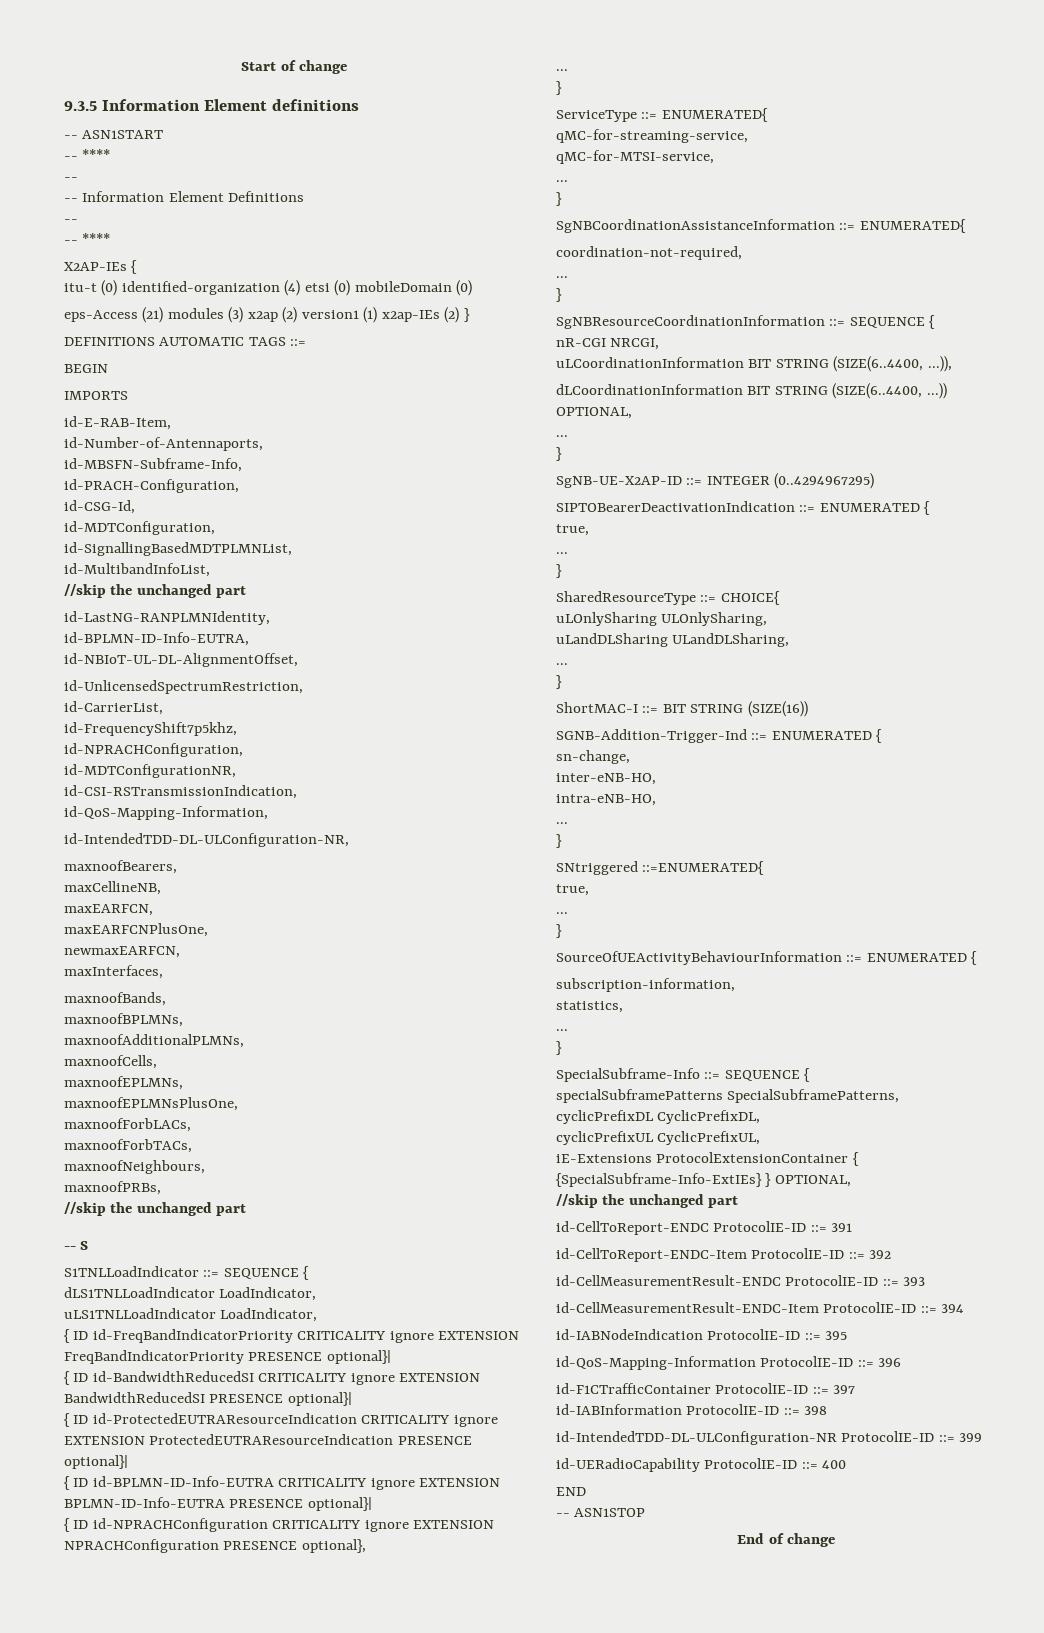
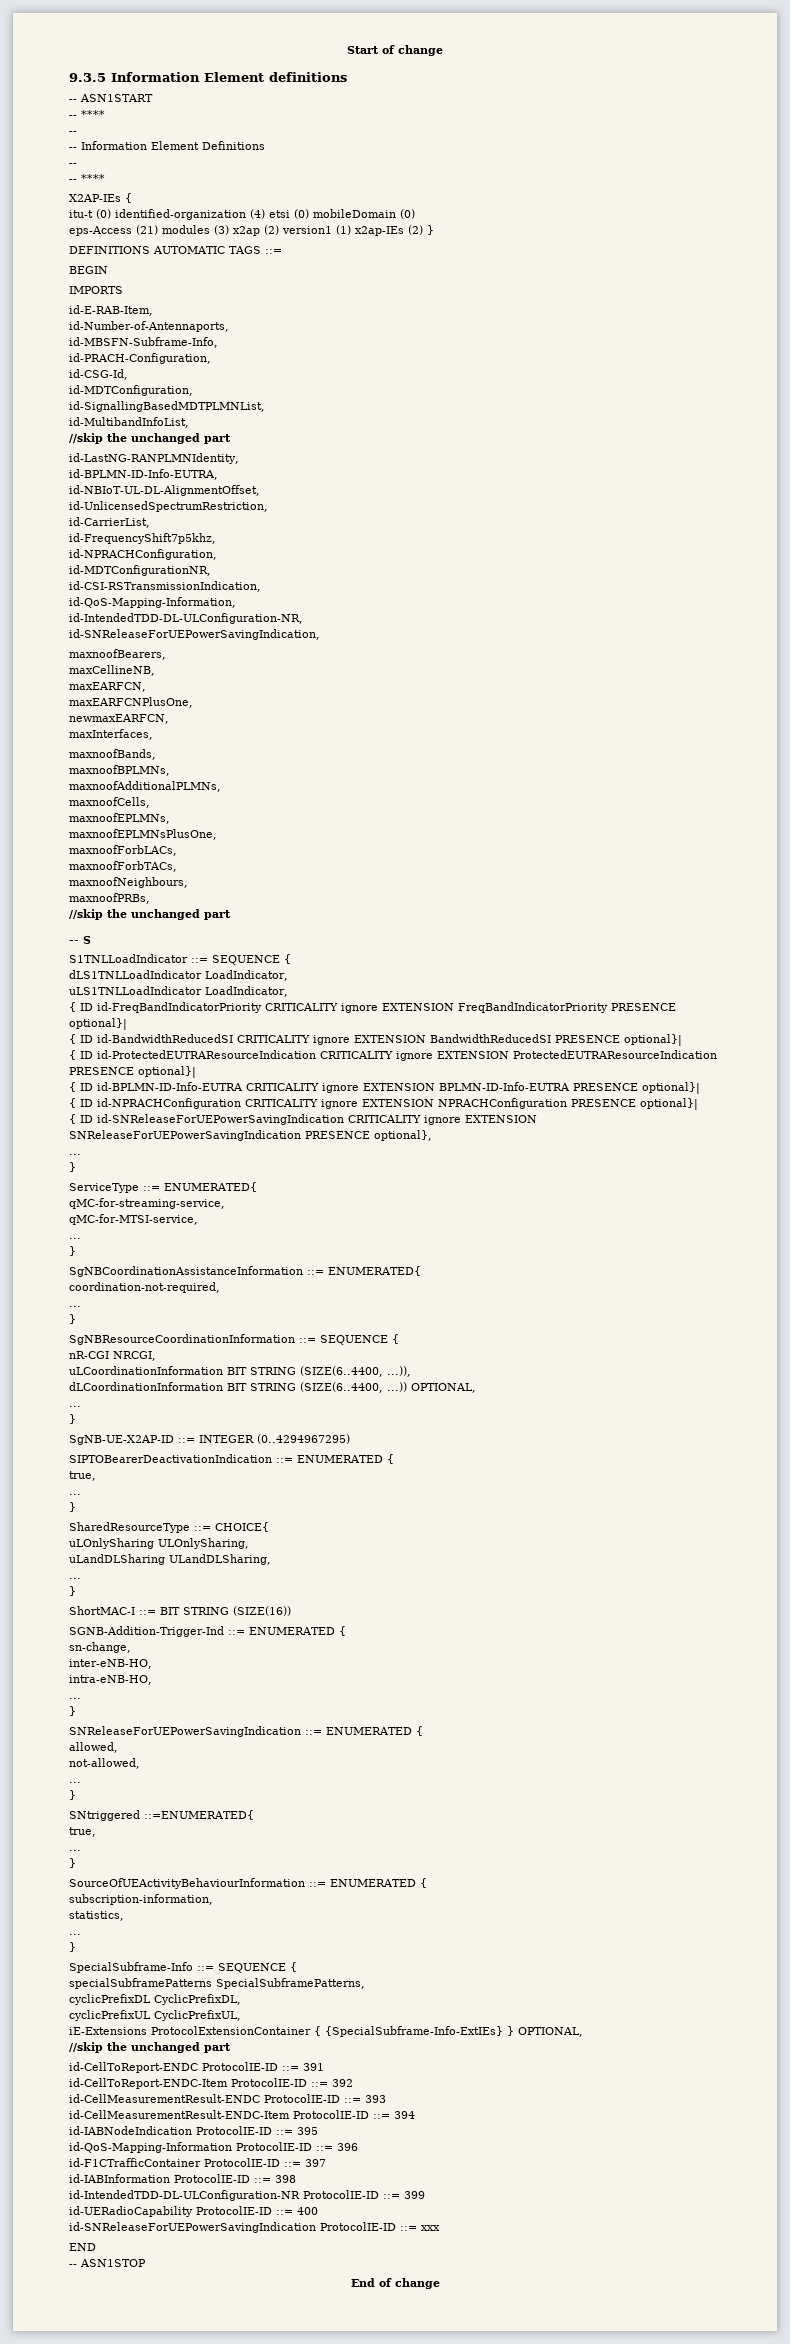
+ id-SNReleaseForUEPowerSavingIndication,
- { ID id-NPRACHConfiguration CRITICALITY ignore EXTENSION NPRACHConfiguration PRESENCE optional},
+ { ID id-NPRACHConfiguration CRITICALITY ignore EXTENSION NPRACHConfiguration PRESENCE optional}|
+ { ID id-SNReleaseForUEPowerSavingIndication CRITICALITY ignore EXTENSION SNReleaseForUEPowerSavingIndication PRESENCE optional},
+ SNReleaseForUEPowerSavingIndication ::= ENUMERATED {
+ allowed,
+ not-allowed,
+ ...
+ }
+ id-SNReleaseForUEPowerSavingIndication ProtocolIE-ID ::= xxx

